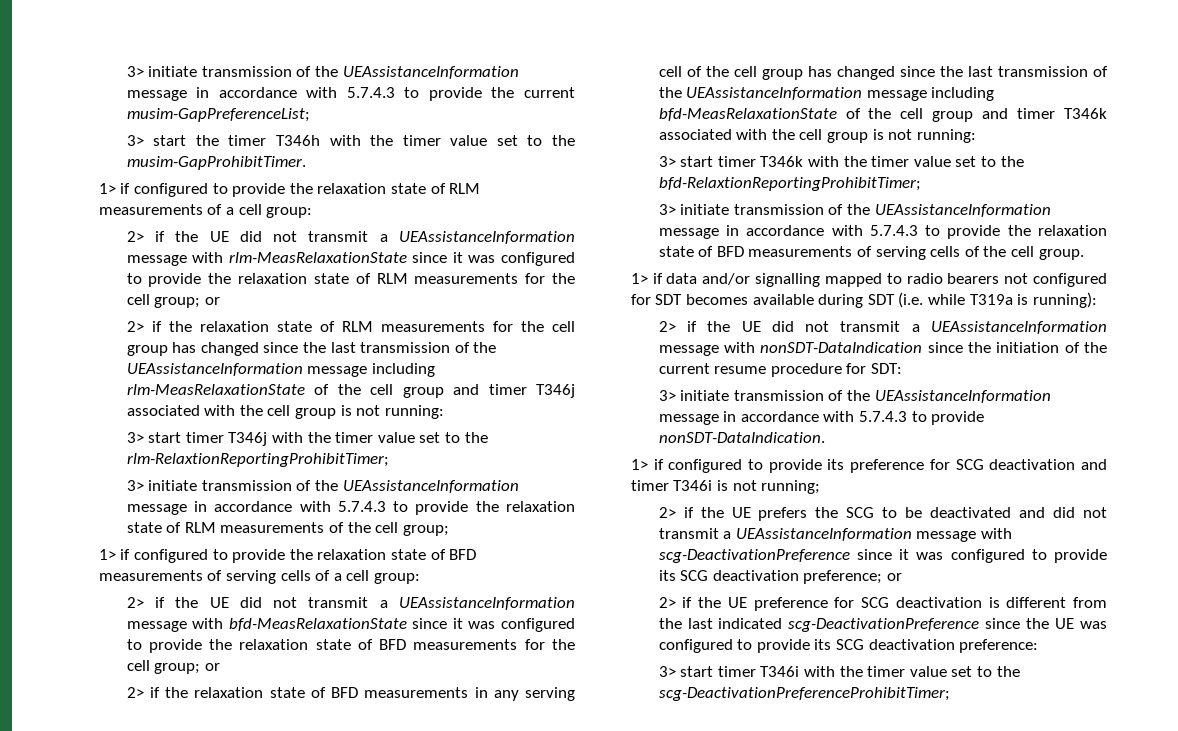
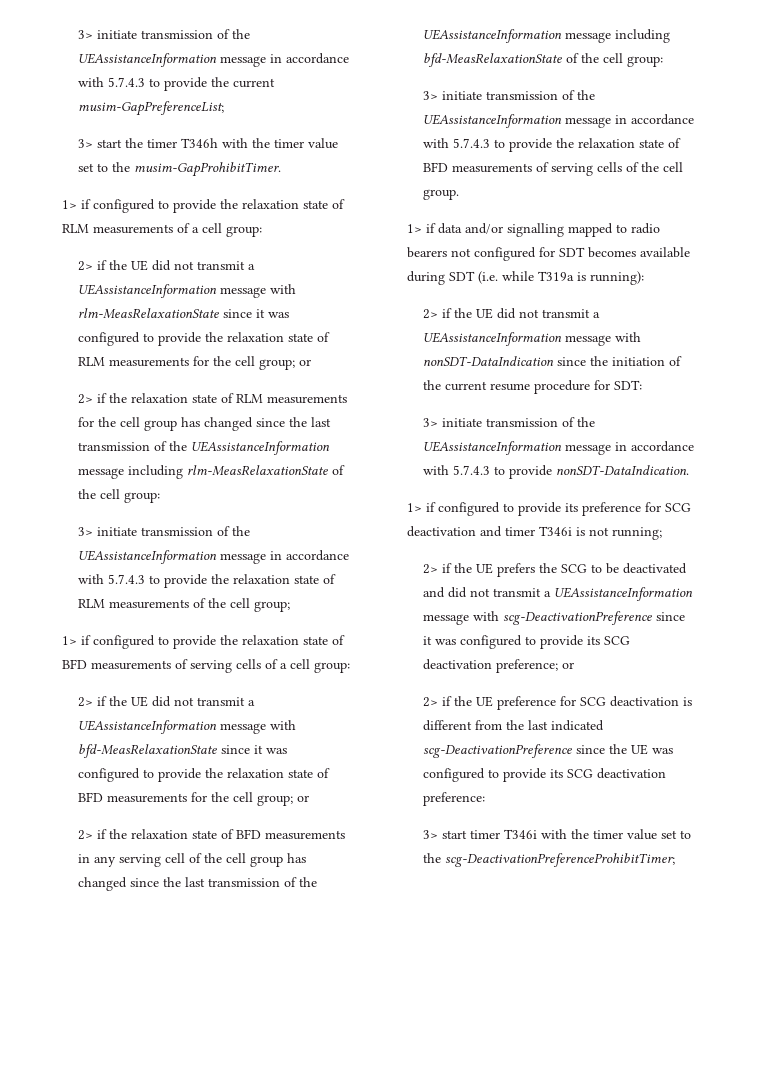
- 2> if the relaxation state of RLM measurements for the cell group has changed since the last transmission of the UEAssistanceInformation message including rlm-MeasRelaxationState of the cell group and timer T346j associated with the cell group is not running:
- 3> start timer T346j with the timer value set to the rlm-RelaxtionReportingProhibitTimer;
+ 2> if the relaxation state of RLM measurements for the cell group has changed since the last transmission of the UEAssistanceInformation message including rlm-MeasRelaxationState of the cell group:
- 2> if the relaxation state of BFD measurements in any serving cell of the cell group has changed since the last transmission of the UEAssistanceInformation message including bfd-MeasRelaxationState of the cell group and timer T346k associated with the cell group is not running:
- 3> start timer T346k with the timer value set to the bfd-RelaxtionReportingProhibitTimer;
+ 2> if the relaxation state of BFD measurements in any serving cell of the cell group has changed since the last transmission of the UEAssistanceInformation message including bfd-MeasRelaxationState of the cell group:

